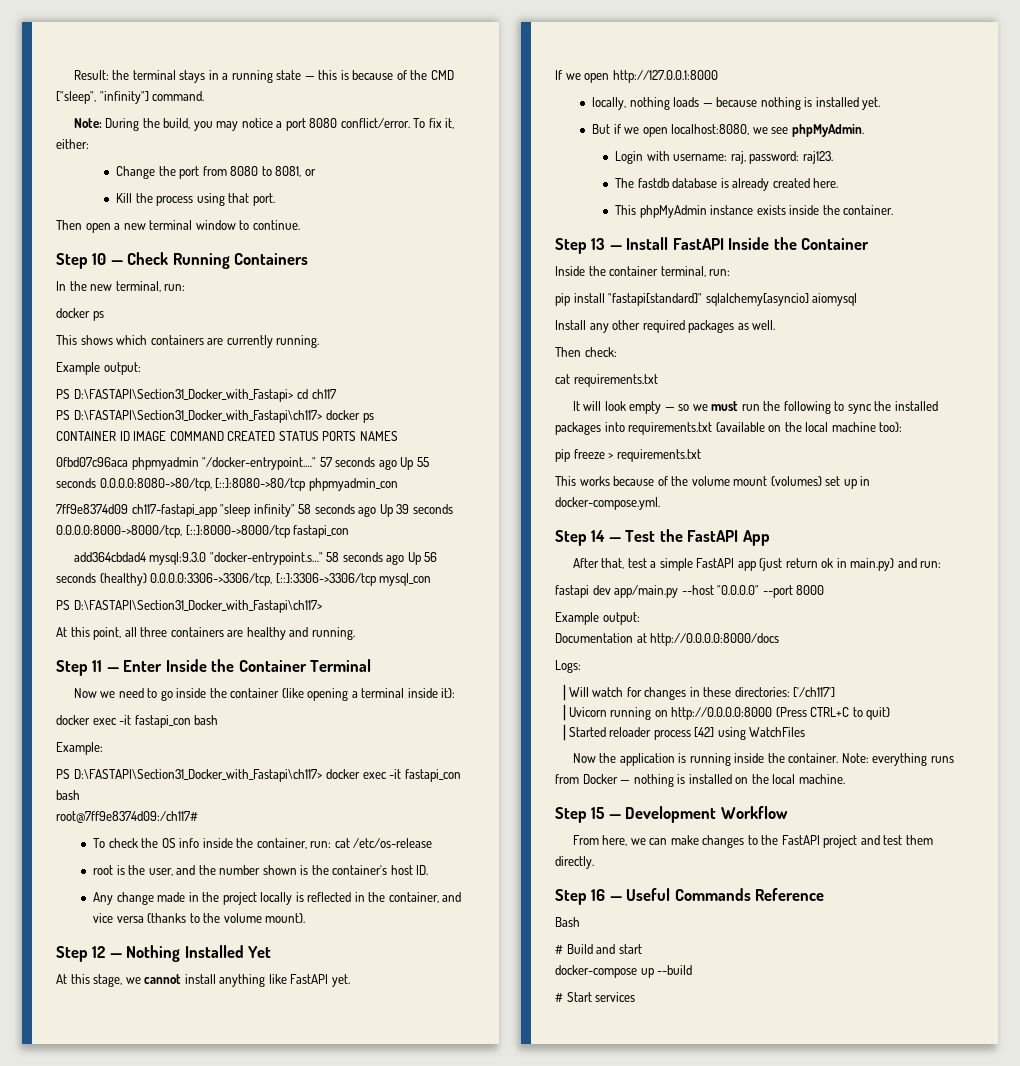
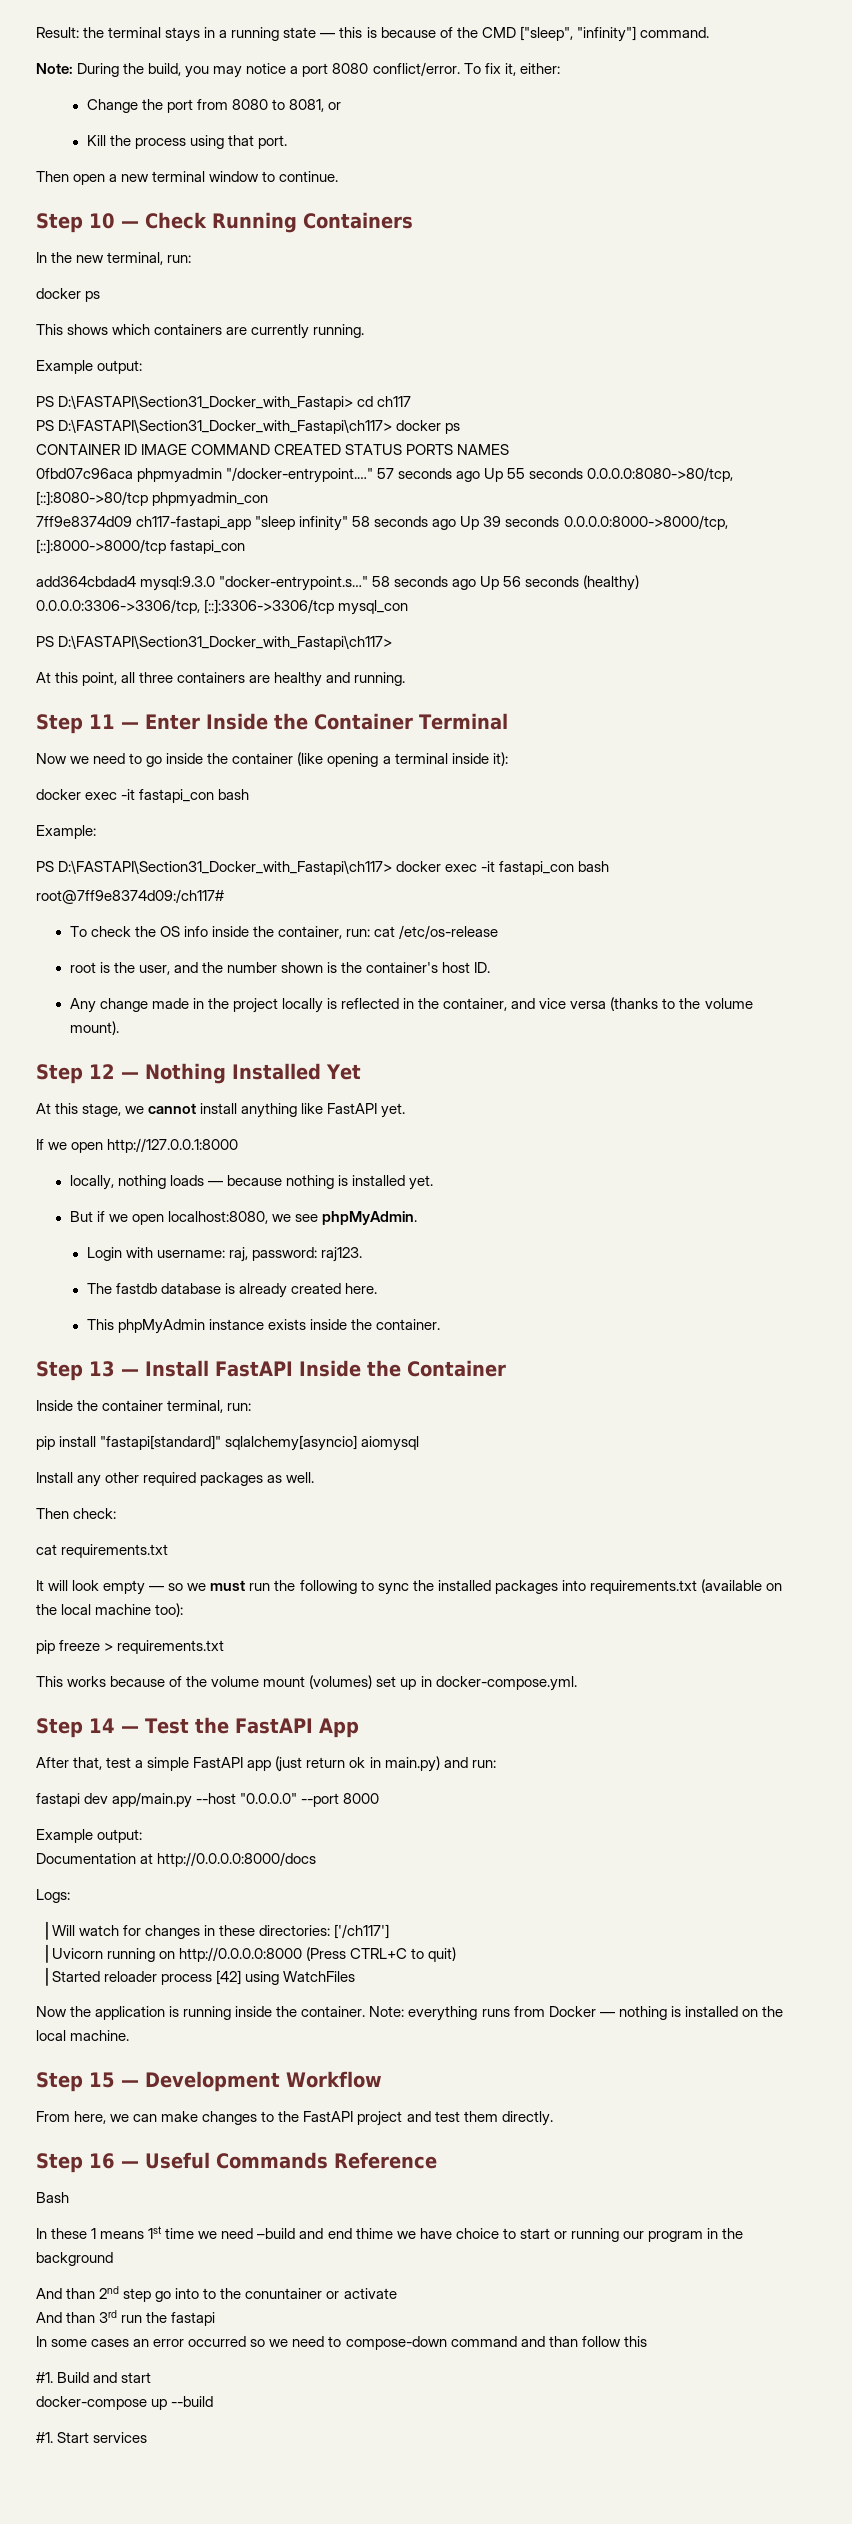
- # Build and start
+ In these 1 means 1st time we need –build and end thime we have choice to start or running our program in the background
+ And than 2nd step go into to the conuntainer or activate
+ And than 3rd run the fastapi
+ In some cases an error occurred so we need to compose-down command and than follow this
+ #1. Build and start
- # Start services
+ #1. Start services

